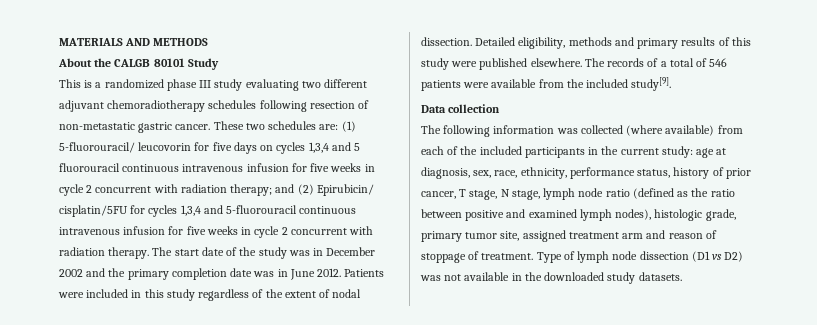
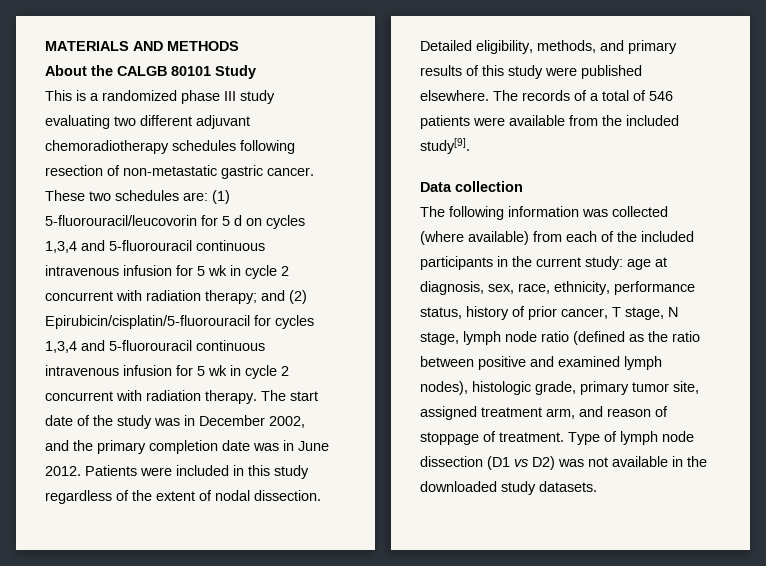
- These two schedules are: (1) 5-fluorouracil/ leucovorin for five days on cycles 1,3,4 and 5 fluorouracil continuous intravenous infusion for five weeks in cycle 2 concurrent with radiation therapy; and (2) Epirubicin/ cisplatin/5FU for cycles 1,3,4 and 5-fluorouracil continuous intravenous infusion for five weeks in cycle 2 concurrent with radiation therapy.
+ These two schedules are: (1) 5-fluorouracil/leucovorin for 5 d on cycles 1,3,4 and 5-fluorouracil continuous intravenous infusion for 5 wk in cycle 2 concurrent with radiation therapy; and (2) Epirubicin/cisplatin/5-fluorouracil for cycles 1,3,4 and 5-fluorouracil continuous intravenous infusion for 5 wk in cycle 2 concurrent with radiation therapy.
- The start date of the study was in December 2002 and the primary completion date was in June 2012.
+ The start date of the study was in December 2002, and the primary completion date was in June 2012.
- Detailed eligibility, methods and primary results of this study were published elsewhere.
+ Detailed eligibility, methods, and primary results of this study were published elsewhere.
- The following information was collected (where available) from each of the included participants in the current study: age at diagnosis, sex, race, ethnicity, performance status, history of prior cancer, T stage, N stage, lymph node ratio (defined as the ratio between positive and examined lymph nodes), histologic grade, primary tumor site, assigned treatment arm and reason of stoppage of treatment.
+ The following information was collected (where available) from each of the included participants in the current study: age at diagnosis, sex, race, ethnicity, performance status, history of prior cancer, T stage, N stage, lymph node ratio (defined as the ratio between positive and examined lymph nodes), histologic grade, primary tumor site, assigned treatment arm, and reason of stoppage of treatment.

